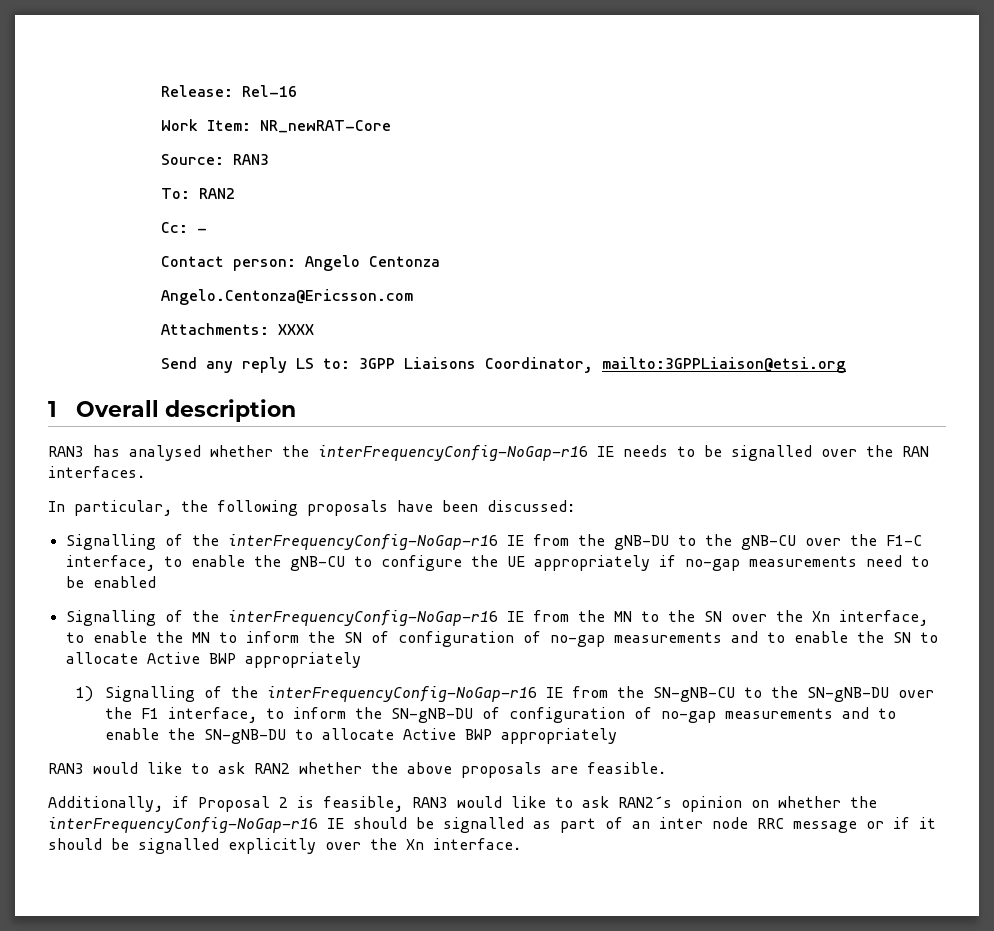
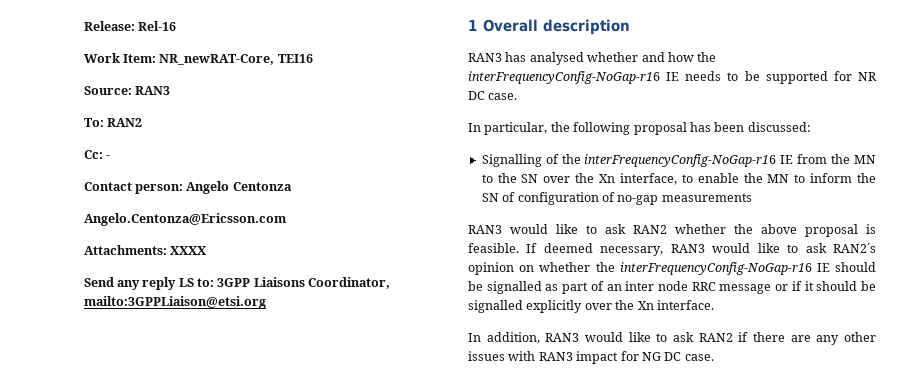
- Work Item: NR_newRAT-Core
+ Work Item: NR_newRAT-Core, TEI16
- RAN3 has analysed whether the interFrequencyConfig-NoGap-r16 IE needs to be signalled over the RAN interfaces.
+ RAN3 has analysed whether and how the interFrequencyConfig-NoGap-r16 IE needs to be supported for NR DC case.
- In particular, the following proposals have been discussed:
+ In particular, the following proposal has been discussed:
- Signalling of the interFrequencyConfig-NoGap-r16 IE from the gNB-DU to the gNB-CU over the F1-C interface, to enable the gNB-CU to configure the UE appropriately if no-gap measurements need to be enabled
- Signalling of the interFrequencyConfig-NoGap-r16 IE from the MN to the SN over the Xn interface, to enable the MN to inform the SN of configuration of no-gap measurements and to enable the SN to allocate Active BWP appropriately
- 1) Signalling of the interFrequencyConfig-NoGap-r16 IE from the SN-gNB-CU to the SN-gNB-DU over the F1 interface, to inform the SN-gNB-DU of configuration of no-gap measurements and to enable the SN-gNB-DU to allocate Active BWP appropriately
+ Signalling of the interFrequencyConfig-NoGap-r16 IE from the MN to the SN over the Xn interface, to enable the MN to inform the SN of configuration of no-gap measurements
- RAN3 would like to ask RAN2 whether the above proposals are feasible.
- Additionally, if Proposal 2 is feasible, RAN3 would like to ask RAN2´s opinion on whether the interFrequencyConfig-NoGap-r16 IE should be signalled as part of an inter node RRC message or if it should be signalled explicitly over the Xn interface.
+ RAN3 would like to ask RAN2 whether the above proposal is feasible. If deemed necessary, RAN3 would like to ask RAN2´s opinion on whether the interFrequencyConfig-NoGap-r16 IE should be signalled as part of an inter node RRC message or if it should be signalled explicitly over the Xn interface.
+ In addition, RAN3 would like to ask RAN2 if there are any other issues with RAN3 impact for NG DC case.

